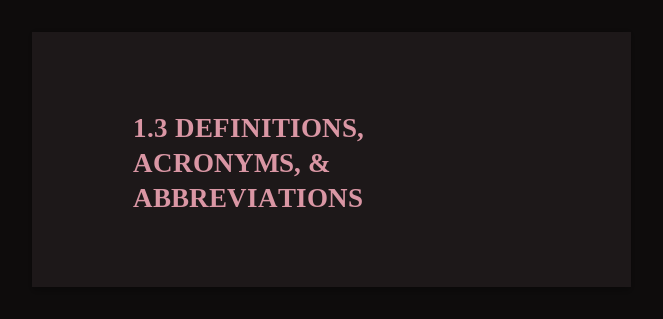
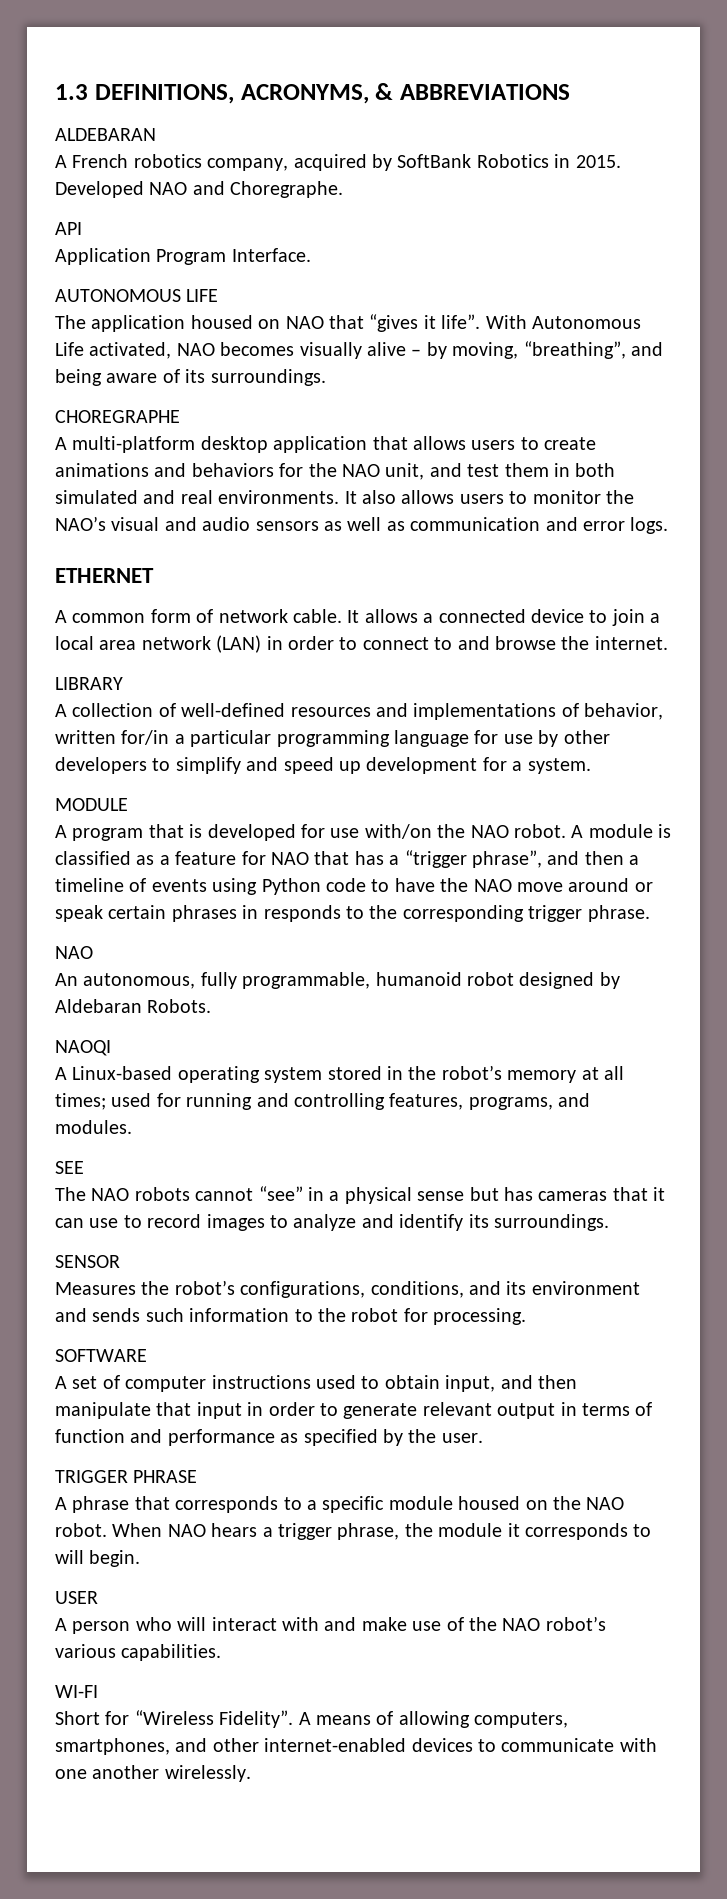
+ ALDEBARAN
+ A French robotics company, acquired by SoftBank Robotics in 2015. Developed NAO and Choregraphe.
+ API
+ Application Program Interface.
+ AUTONOMOUS LIFE
+ The application housed on NAO that “gives it life”. With Autonomous Life activated, NAO becomes visually alive – by moving, “breathing”, and being aware of its surroundings.
+ CHOREGRAPHE
+ A multi-platform desktop application that allows users to create animations and behaviors for the NAO unit, and test them in both simulated and real environments. It also allows users to monitor the NAO’s visual and audio sensors as well as communication and error logs.
+ ETHERNET
+ A common form of network cable. It allows a connected device to join a local area network (LAN) in order to connect to and browse the internet.
+ LIBRARY
+ A collection of well-defined resources and implementations of behavior, written for/in a particular programming language for use by other developers to simplify and speed up development for a system.
+ MODULE
+ A program that is developed for use with/on the NAO robot. A module is classified as a feature for NAO that has a “trigger phrase”, and then a timeline of events using Python code to have the NAO move around or speak certain phrases in responds to the corresponding trigger phrase.
+ NAO
+ An autonomous, fully programmable, humanoid robot designed by Aldebaran Robots.
+ NAOQI
+ A Linux-based operating system stored in the robot’s memory at all times; used for running and controlling features, programs, and modules.
+ SEE
+ The NAO robots cannot “see” in a physical sense but has cameras that it can use to record images to analyze and identify its surroundings.
+ SENSOR
+ Measures the robot’s configurations, conditions, and its environment and sends such information to the robot for processing.
+ SOFTWARE
+ A set of computer instructions used to obtain input, and then manipulate that input in order to generate relevant output in terms of function and performance as specified by the user.
+ TRIGGER PHRASE
+ A phrase that corresponds to a specific module housed on the NAO robot. When NAO hears a trigger phrase, the module it corresponds to will begin.
+ USER
+ A person who will interact with and make use of the NAO robot’s various capabilities.
+ WI-FI
+ Short for “Wireless Fidelity”. A means of allowing computers, smartphones, and other internet-enabled devices to communicate with one another wirelessly.

